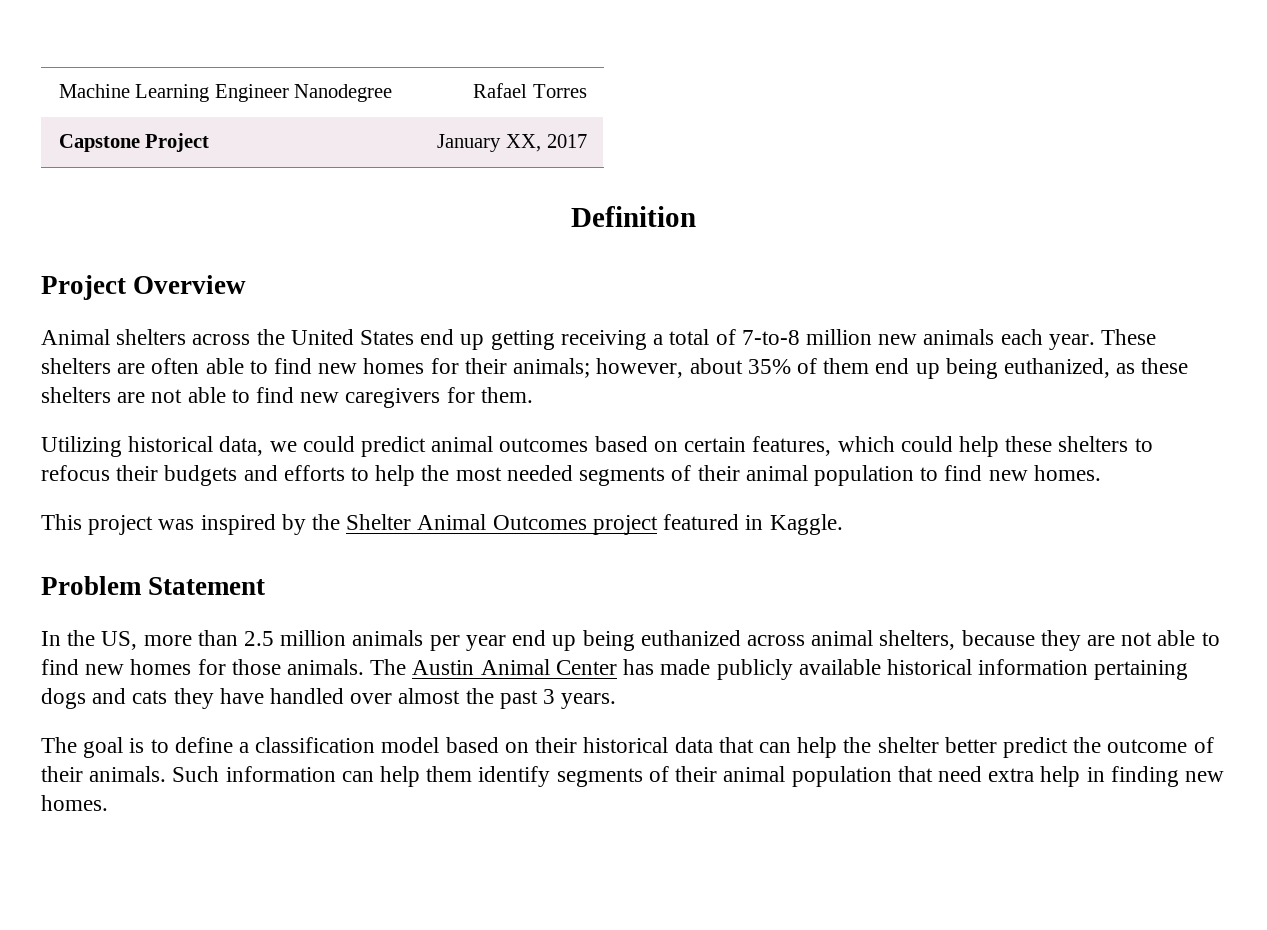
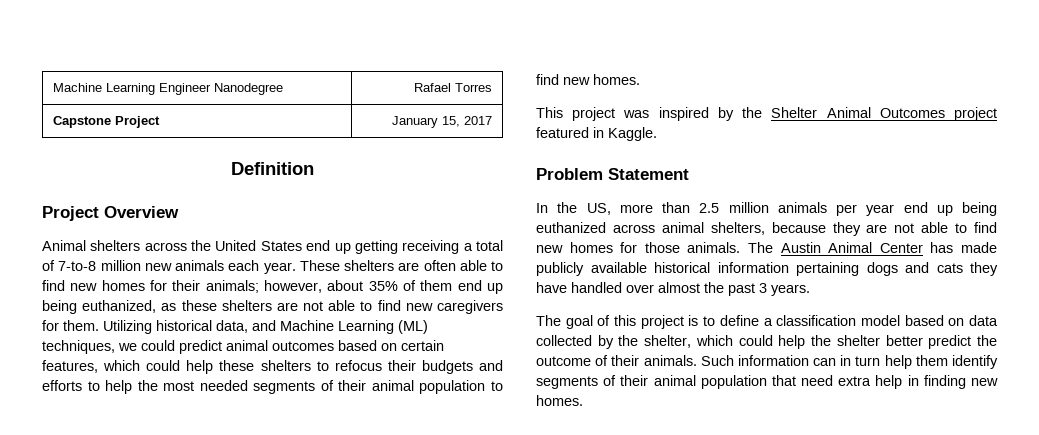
- Capstone Project | January XX, 2017
+ Capstone Project | January 15, 2017
- however, about 35% of them end up being euthanized, as these shelters are not able to find new caregivers for them.
- Utilizing historical data, we could predict animal outcomes based on certain features, which could help these shelters to refocus their budgets and efforts to help the most needed segments of their animal population to find new homes.
+ however, about 35% of them end up being euthanized, as these shelters are not able to find new caregivers for them. Utilizing historical data, and Machine Learning (ML) techniques, we could predict animal outcomes based on certain features, which could help these shelters to refocus their budgets and efforts to help the most needed segments of their animal population to find new homes.
- The goal is to define a classification model based on their historical data that can help the shelter better predict the outcome of their animals.
+ The goal of this project is to define a classification model based on data collected by the shelter, which could help the shelter better predict the outcome of their animals.
- Such information can help them identify segments of their animal population that need extra help in finding new homes.
+ Such information can in turn help them identify segments of their animal population that need extra help in finding new homes.

